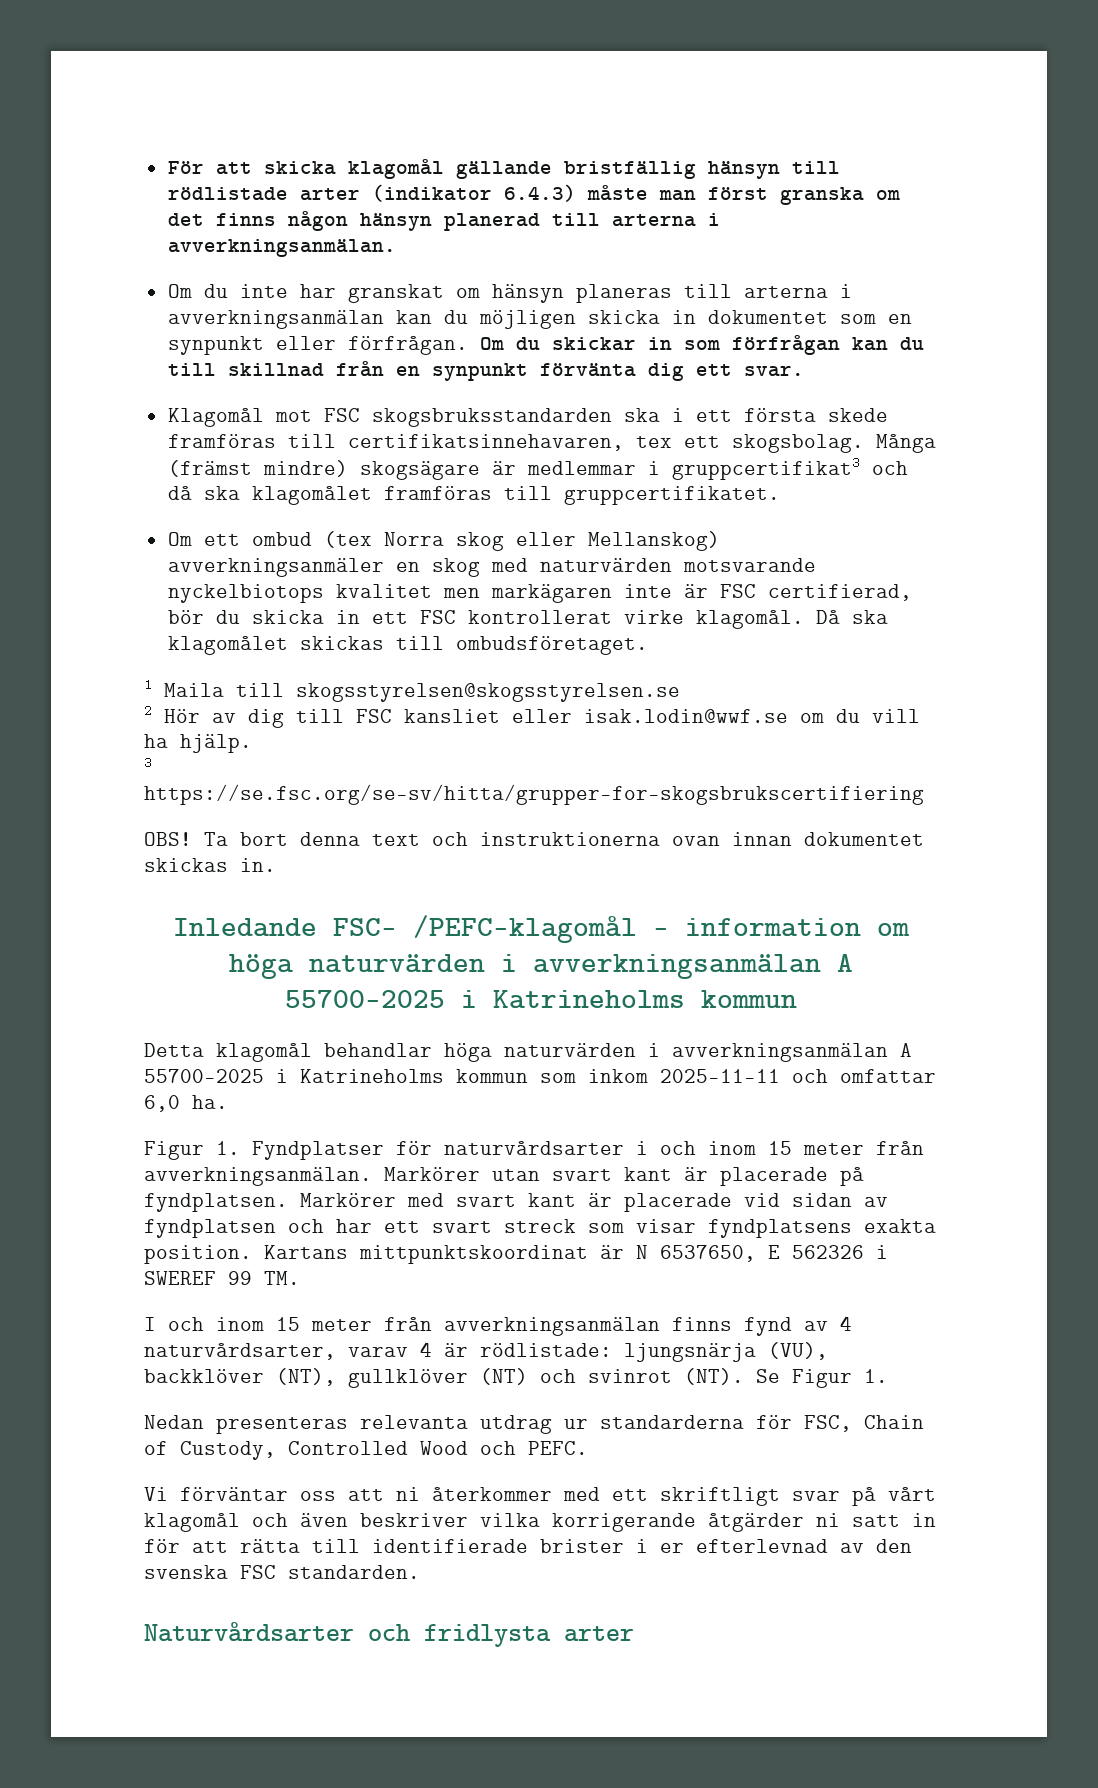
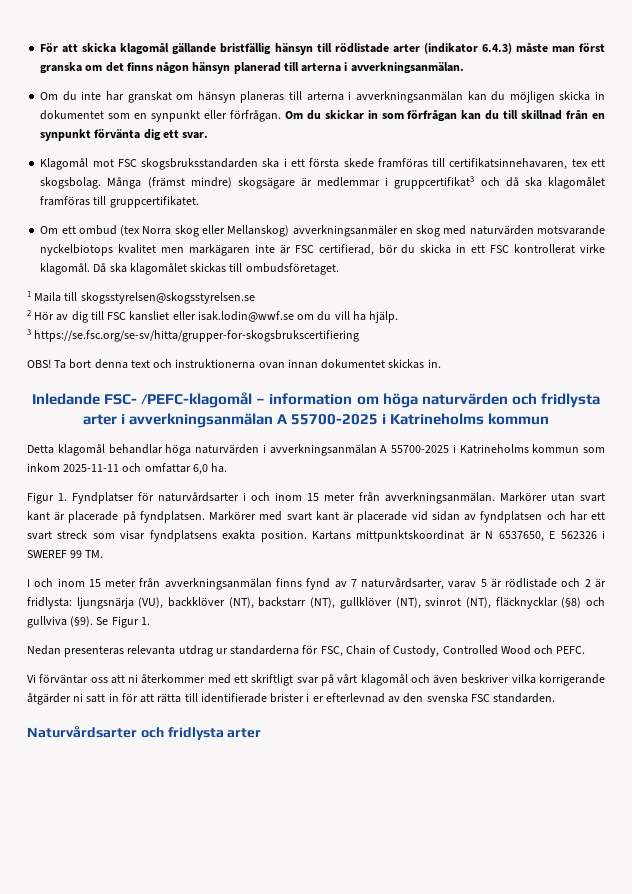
- Inledande FSC- /PEFC-klagomål – information om höga naturvärden i avverkningsanmälan A 55700-2025 i Katrineholms kommun
+ Inledande FSC- /PEFC-klagomål – information om höga naturvärden och fridlysta arter i avverkningsanmälan A 55700-2025 i Katrineholms kommun
- I och inom 15 meter från avverkningsanmälan finns fynd av 4 naturvårdsarter, varav 4 är rödlistade: ljungsnärja (VU), backklöver (NT), gullklöver (NT) och svinrot (NT). Se Figur 1.
+ I och inom 15 meter från avverkningsanmälan finns fynd av 7 naturvårdsarter, varav 5 är rödlistade och 2 är fridlysta: ljungsnärja (VU), backklöver (NT), backstarr (NT), gullklöver (NT), svinrot (NT), fläcknycklar (§8) och gullviva (§9). Se Figur 1.

